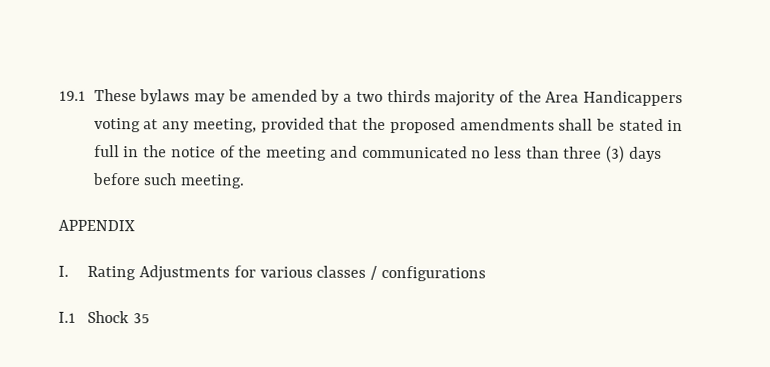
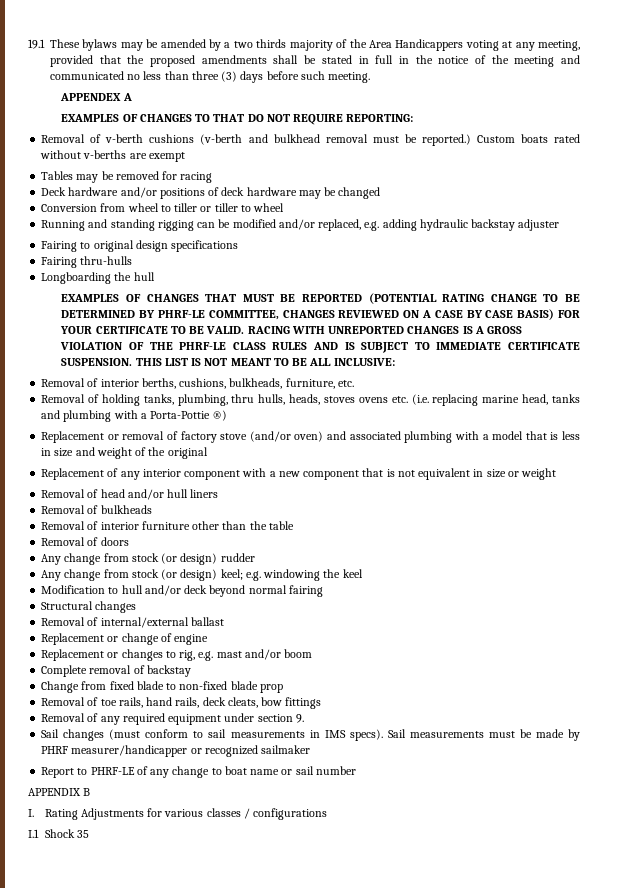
+ APPENDEX A
+ EXAMPLES OF CHANGES TO THAT DO NOT REQUIRE REPORTING:
+ Removal of v-berth cushions (v-berth and bulkhead removal must be reported.) Custom boats rated without v-berths are exempt
+ Tables may be removed for racing
+ Deck hardware and/or positions of deck hardware may be changed
+ Conversion from wheel to tiller or tiller to wheel
+ Running and standing rigging can be modified and/or replaced, e.g. adding hydraulic backstay adjuster
+ Fairing to original design specifications
+ Fairing thru-hulls
+ Longboarding the hull
+ EXAMPLES OF CHANGES THAT MUST BE REPORTED (POTENTIAL RATING CHANGE TO BE DETERMINED BY PHRF-LE COMMITTEE, CHANGES REVIEWED ON A CASE BY CASE BASIS) FOR YOUR CERTIFICATE TO BE VALID. RACING WITH UNREPORTED CHANGES IS A GROSS VIOLATION OF THE PHRF-LE CLASS RULES AND IS SUBJECT TO IMMEDIATE CERTIFICATE SUSPENSION. THIS LIST IS NOT MEANT TO BE ALL INCLUSIVE:
+ Removal of interior berths, cushions, bulkheads, furniture, etc.
+ Removal of holding tanks, plumbing, thru hulls, heads, stoves ovens etc. (i.e. replacing marine head, tanks and plumbing with a Porta-Pottie ®)
+ Replacement or removal of factory stove (and/or oven) and associated plumbing with a model that is less in size and weight of the original
+ Replacement of any interior component with a new component that is not equivalent in size or weight
+ Removal of head and/or hull liners
+ Removal of bulkheads
+ Removal of interior furniture other than the table
+ Removal of doors
+ Any change from stock (or design) rudder
+ Any change from stock (or design) keel; e.g. windowing the keel
+ Modification to hull and/or deck beyond normal fairing
+ Structural changes
+ Removal of internal/external ballast
+ Replacement or change of engine
+ Replacement or changes to rig, e.g. mast and/or boom
+ Complete removal of backstay
+ Change from fixed blade to non-fixed blade prop
+ Removal of toe rails, hand rails, deck cleats, bow fittings
+ Removal of any required equipment under section 9.
+ Sail changes (must conform to sail measurements in IMS specs). Sail measurements must be made by PHRF measurer/handicapper or recognized sailmaker
+ Report to PHRF-LE of any change to boat name or sail number
- APPENDIX
+ APPENDIX B

